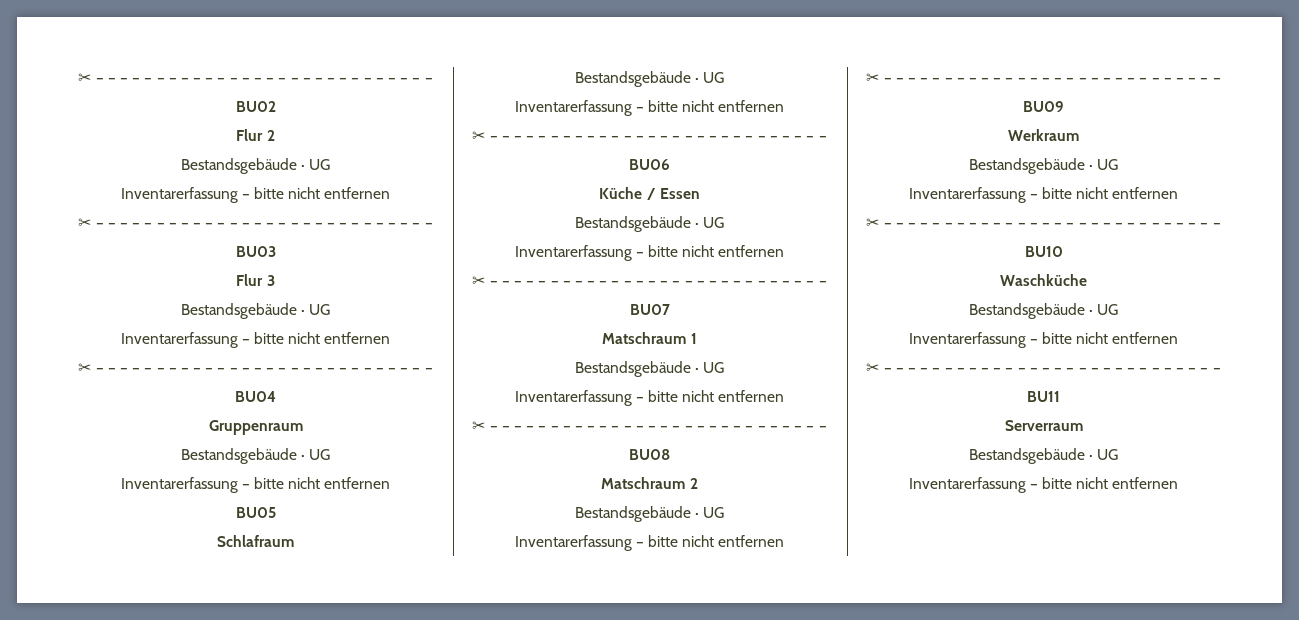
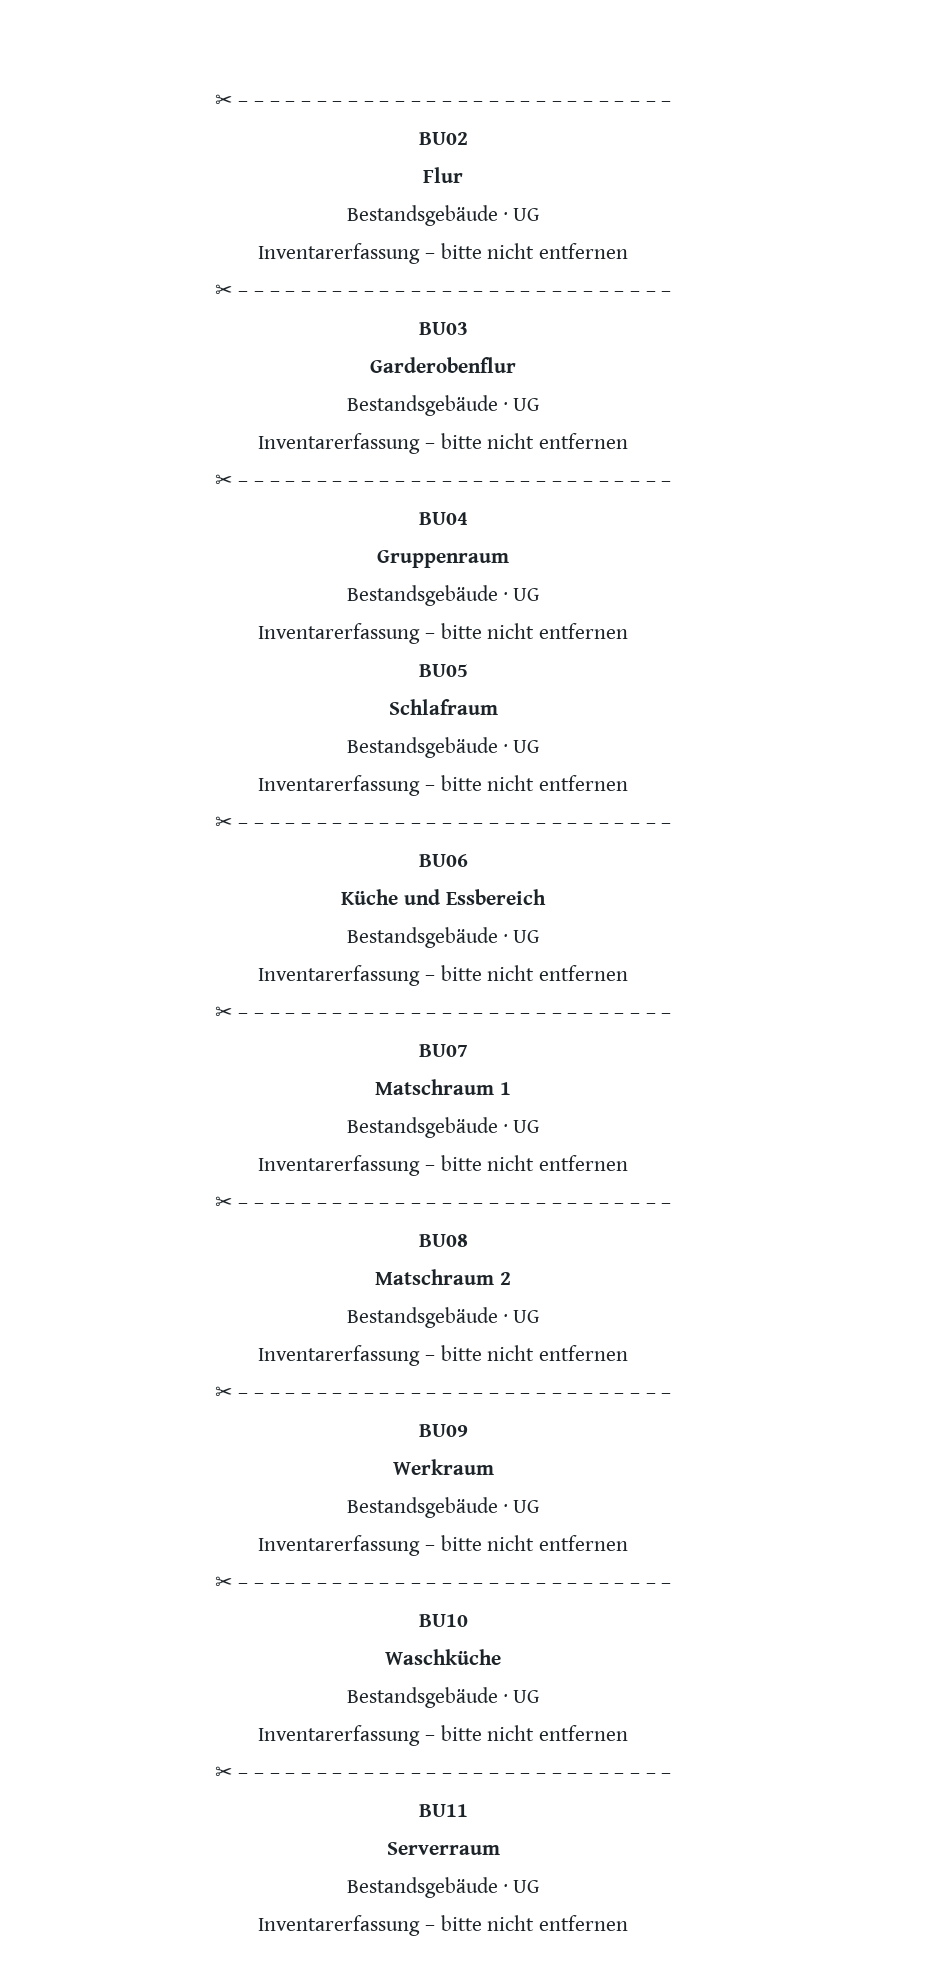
- Flur 2
+ Flur
- Flur 3
+ Garderobenflur
- Küche / Essen
+ Küche und Essbereich

